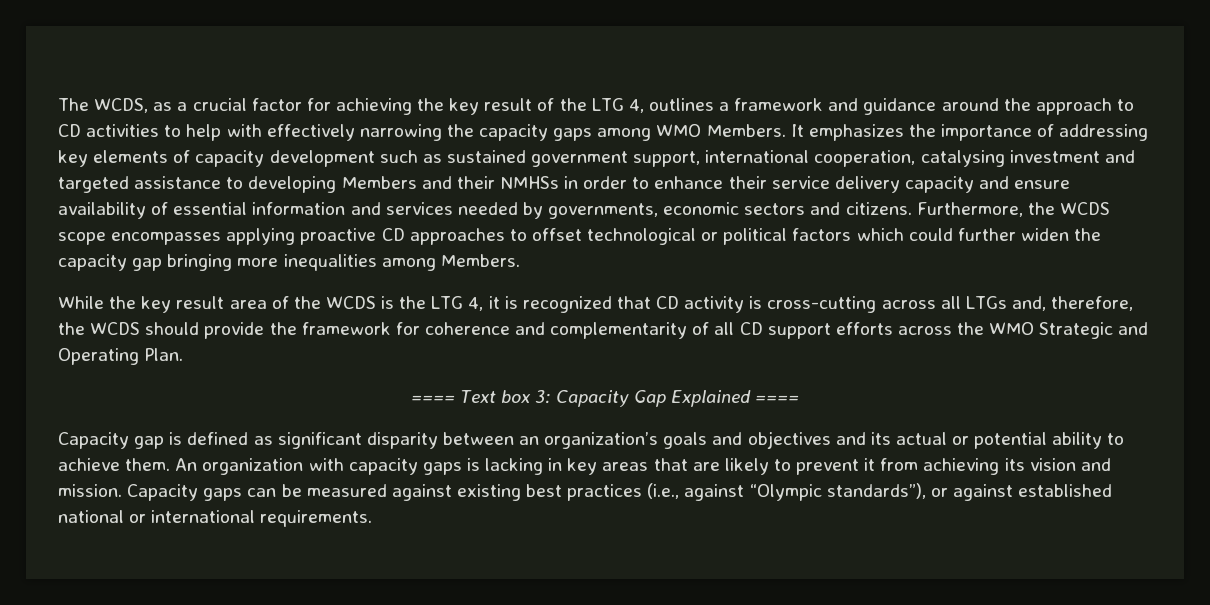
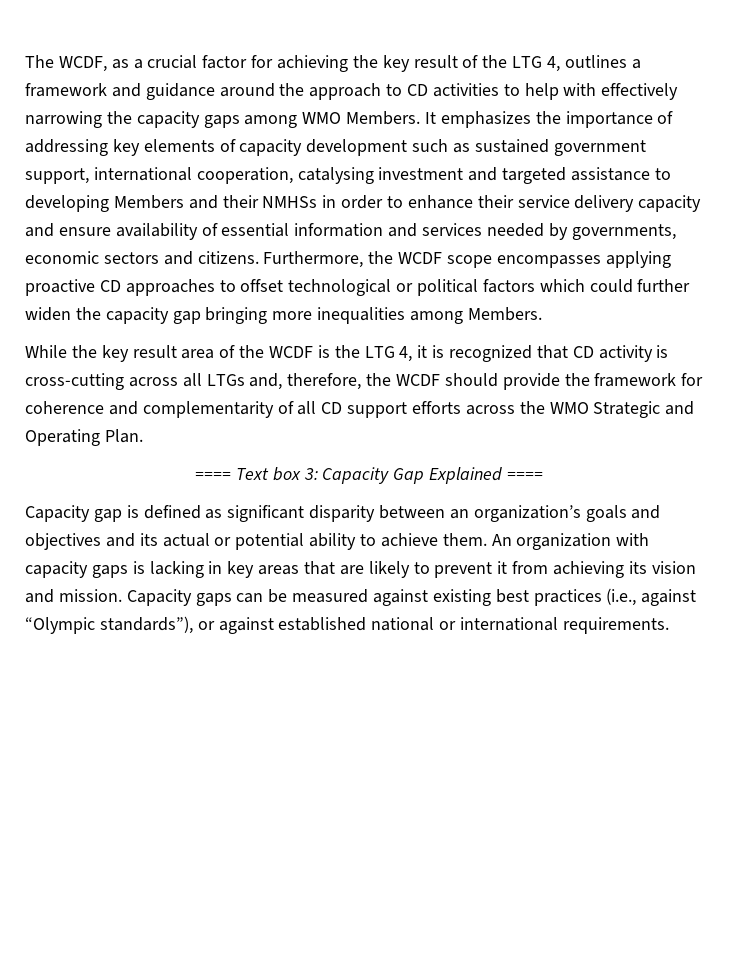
- The WCDS, as a crucial factor for achieving the key result of the LTG 4, outlines a framework and guidance around the approach to CD activities to help with effectively narrowing the capacity gaps among WMO Members.
+ The WCDF, as a crucial factor for achieving the key result of the LTG 4, outlines a framework and guidance around the approach to CD activities to help with effectively narrowing the capacity gaps among WMO Members.
- Furthermore, the WCDS scope encompasses applying proactive CD approaches to offset technological or political factors which could further widen the capacity gap bringing more inequalities among Members.
+ Furthermore, the WCDF scope encompasses applying proactive CD approaches to offset technological or political factors which could further widen the capacity gap bringing more inequalities among Members.
- While the key result area of the WCDS is the LTG 4, it is recognized that CD activity is cross-cutting across all LTGs and, therefore, the WCDS should provide the framework for coherence and complementarity of all CD support efforts across the WMO Strategic and Operating Plan.
+ While the key result area of the WCDF is the LTG 4, it is recognized that CD activity is cross-cutting across all LTGs and, therefore, the WCDF should provide the framework for coherence and complementarity of all CD support efforts across the WMO Strategic and Operating Plan.

